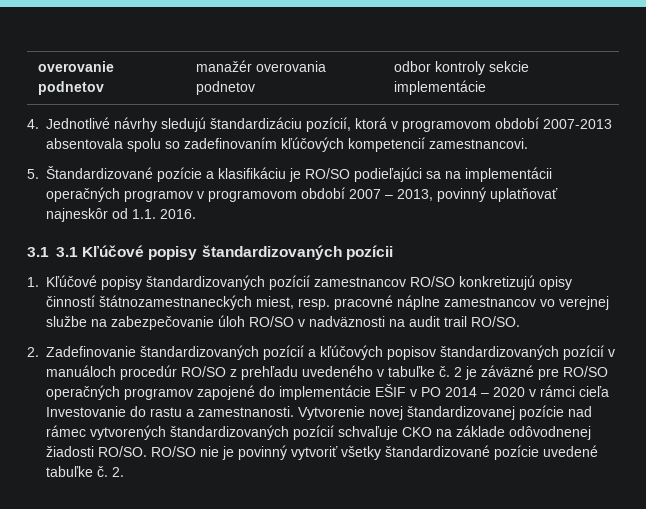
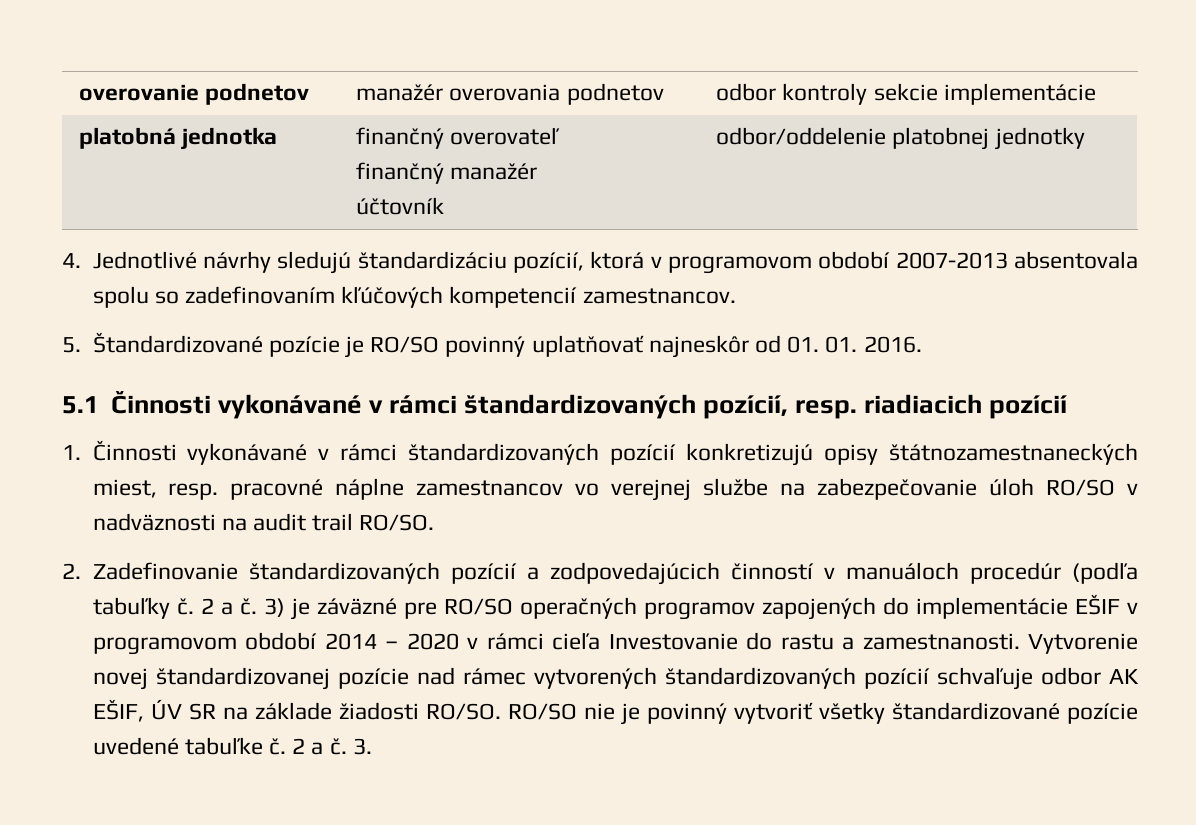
+ platobná jednotka | finančný overovateľ
+ finančný manažér
+ účtovník | odbor/oddelenie platobnej jednotky
- 4. Jednotlivé návrhy sledujú štandardizáciu pozícií, ktorá v programovom období 2007-2013 absentovala spolu so zadefinovaním kľúčových kompetencií zamestnancovi.
+ 4. Jednotlivé návrhy sledujú štandardizáciu pozícií, ktorá v programovom období 2007-2013 absentovala spolu so zadefinovaním kľúčových kompetencií zamestnancov.
- 5. Štandardizované pozície a klasifikáciu je RO/SO podieľajúci sa na implementácii operačných programov v programovom období 2007 – 2013, povinný uplatňovať najneskôr od 1.1. 2016.
+ 5. Štandardizované pozície je RO/SO povinný uplatňovať najneskôr od 01. 01. 2016.
- 3.1 3.1 Kľúčové popisy štandardizovaných pozícii
- 1. Kľúčové popisy štandardizovaných pozícií zamestnancov RO/SO konkretizujú opisy činností štátnozamestnaneckých miest, resp. pracovné náplne zamestnancov vo verejnej službe na zabezpečovanie úloh RO/SO v nadväznosti na audit trail RO/SO.
+ 5.1 Činnosti vykonávané v rámci štandardizovaných pozícií, resp. riadiacich pozícií
+ 1. Činnosti vykonávané v rámci štandardizovaných pozícií konkretizujú opisy štátnozamestnaneckých miest, resp. pracovné náplne zamestnancov vo verejnej službe na zabezpečovanie úloh RO/SO v nadväznosti na audit trail RO/SO.
- 2. Zadefinovanie štandardizovaných pozícií a kľúčových popisov štandardizovaných pozícií v manuáloch procedúr RO/SO z prehľadu uvedeného v tabuľke č. 2 je záväzné pre RO/SO operačných programov zapojené do implementácie EŠIF v PO 2014 – 2020 v rámci cieľa Investovanie do rastu a zamestnanosti.
+ 2. Zadefinovanie štandardizovaných pozícií a zodpovedajúcich činností v manuáloch procedúr (podľa tabuľky č. 2 a č. 3) je záväzné pre RO/SO operačných programov zapojených do implementácie EŠIF v programovom období 2014 – 2020 v rámci cieľa Investovanie do rastu a zamestnanosti.
- Vytvorenie novej štandardizovanej pozície nad rámec vytvorených štandardizovaných pozícií schvaľuje CKO na základe odôvodnenej žiadosti RO/SO.
+ Vytvorenie novej štandardizovanej pozície nad rámec vytvorených štandardizovaných pozícií schvaľuje odbor AK EŠIF, ÚV SR na základe žiadosti RO/SO.
- RO/SO nie je povinný vytvoriť všetky štandardizované pozície uvedené tabuľke č. 2.
+ RO/SO nie je povinný vytvoriť všetky štandardizované pozície uvedené tabuľke č. 2 a č. 3.

